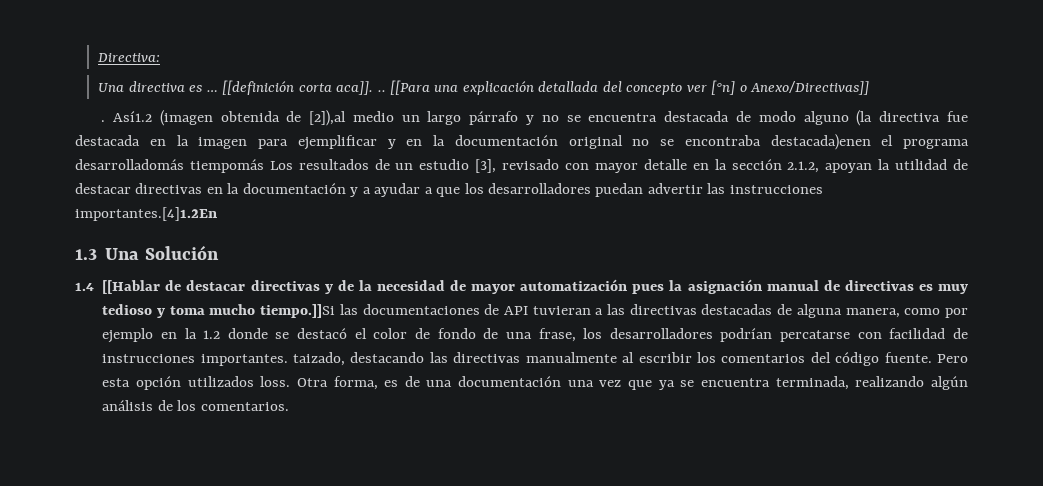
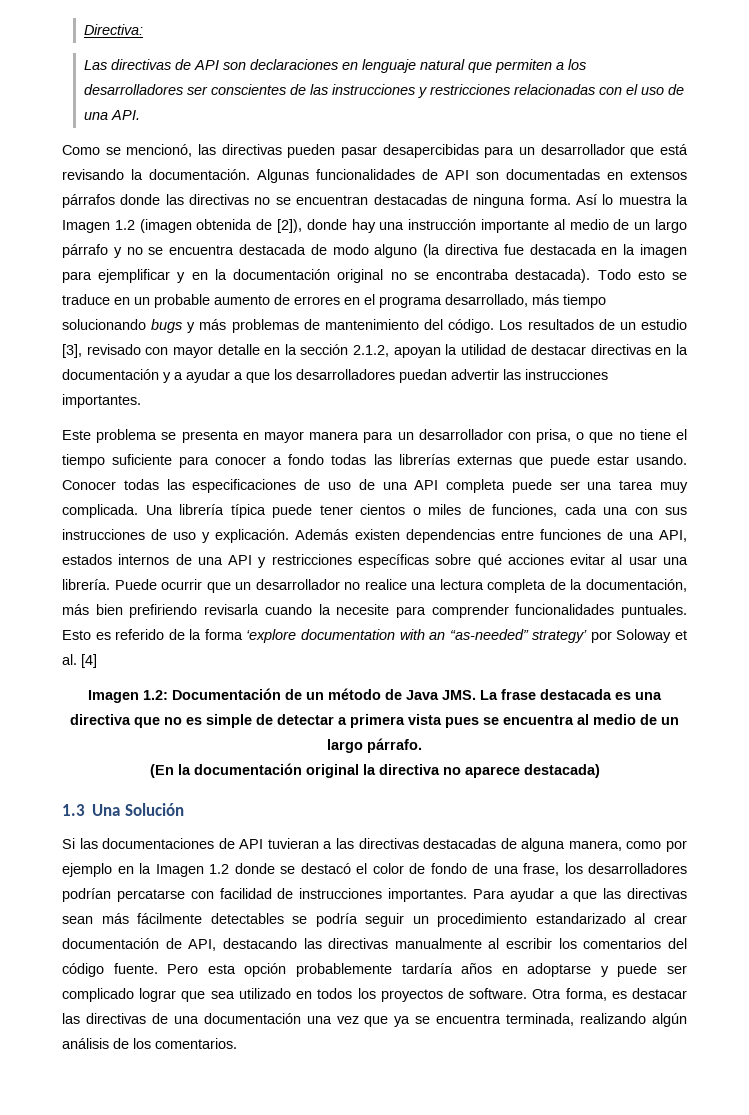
- Una directiva es … [[definición corta aca]]. .. [[Para una explicación detallada del concepto ver [°n] o Anexo/Directivas]]
- . Así1.2 (imagen obtenida de [2]),al medio un largo párrafo y no se encuentra destacada de modo alguno (la directiva fue destacada en la imagen para ejemplificar y en la documentación original no se encontraba destacada)enen el programa desarrolladomás tiempomás Los resultados de un estudio [3], revisado con mayor detalle en la sección 2.1.2, apoyan la utilidad de destacar directivas en la documentación y a ayudar a que los desarrolladores puedan advertir las instrucciones importantes.[4]1.2En
+ Las directivas de API son declaraciones en lenguaje natural que permiten a los desarrolladores ser conscientes de las instrucciones y restricciones relacionadas con el uso de una API.
+ Como se mencionó, las directivas pueden pasar desapercibidas para un desarrollador que está revisando la documentación. Algunas funcionalidades de API son documentadas en extensos párrafos donde las directivas no se encuentran destacadas de ninguna forma. Así lo muestra la Imagen 1.2 (imagen obtenida de [2]), donde hay una instrucción importante al medio de un largo párrafo y no se encuentra destacada de modo alguno (la directiva fue destacada en la imagen para ejemplificar y en la documentación original no se encontraba destacada). Todo esto se traduce en un probable aumento de errores en el programa desarrollado, más tiempo solucionando bugs y más problemas de mantenimiento del código. Los resultados de un estudio [3], revisado con mayor detalle en la sección 2.1.2, apoyan la utilidad de destacar directivas en la documentación y a ayudar a que los desarrolladores puedan advertir las instrucciones importantes.
+ Este problema se presenta en mayor manera para un desarrollador con prisa, o que no tiene el tiempo suficiente para conocer a fondo todas las librerías externas que puede estar usando. Conocer todas las especificaciones de uso de una API completa puede ser una tarea muy complicada. Una librería típica puede tener cientos o miles de funciones, cada una con sus instrucciones de uso y explicación. Además existen dependencias entre funciones de una API, estados internos de una API y restricciones específicas sobre qué acciones evitar al usar una librería. Puede ocurrir que un desarrollador no realice una lectura completa de la documentación, más bien prefiriendo revisarla cuando la necesite para comprender funcionalidades puntuales. Esto es referido de la forma ‘explore documentation with an “as-needed” strategy’ por Soloway et al. [4]
+ Imagen 1.2: Documentación de un método de Java JMS. La frase destacada es una directiva que no es simple de detectar a primera vista pues se encuentra al medio de un largo párrafo.
+ (En la documentación original la directiva no aparece destacada)
  1.3 Una Solución
- 1.4 [[Hablar de destacar directivas y de la necesidad de mayor automatización pues la asignación manual de directivas es muy tedioso y toma mucho tiempo.]]Si las documentaciones de API tuvieran a las directivas destacadas de alguna manera, como por ejemplo en la 1.2 donde se destacó el color de fondo de una frase, los desarrolladores podrían percatarse con facilidad de instrucciones importantes. taizado, destacando las directivas manualmente al escribir los comentarios del código fuente.
+ Si las documentaciones de API tuvieran a las directivas destacadas de alguna manera, como por ejemplo en la Imagen 1.2 donde se destacó el color de fondo de una frase, los desarrolladores podrían percatarse con facilidad de instrucciones importantes. Para ayudar a que las directivas sean más fácilmente detectables se podría seguir un procedimiento estandarizado al crear documentación de API, destacando las directivas manualmente al escribir los comentarios del código fuente.
- Pero esta opción utilizados loss. Otra forma, es de una documentación una vez que ya se encuentra terminada, realizando algún análisis de los comentarios.
+ Pero esta opción probablemente tardaría años en adoptarse y puede ser complicado lograr que sea utilizado en todos los proyectos de software. Otra forma, es destacar las directivas de una documentación una vez que ya se encuentra terminada, realizando algún análisis de los comentarios.

